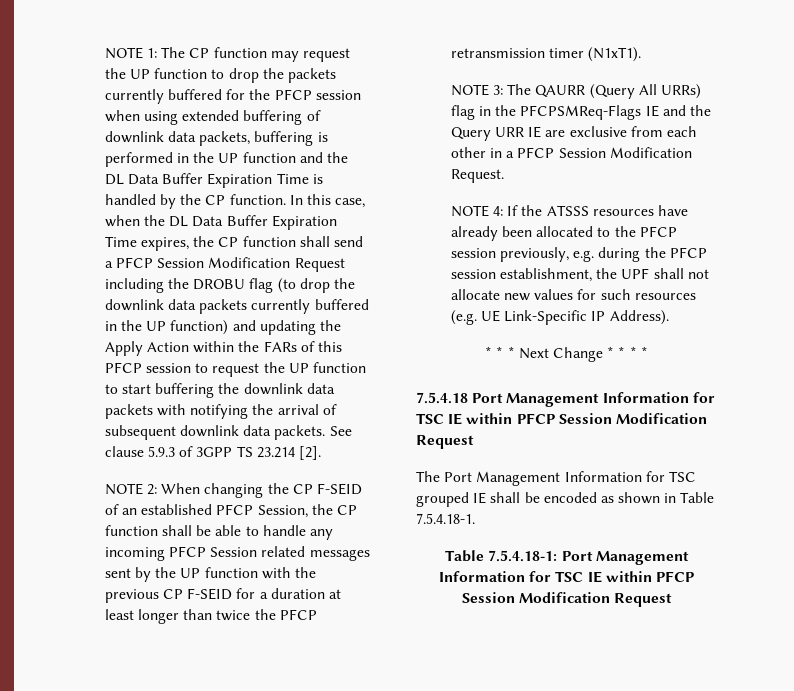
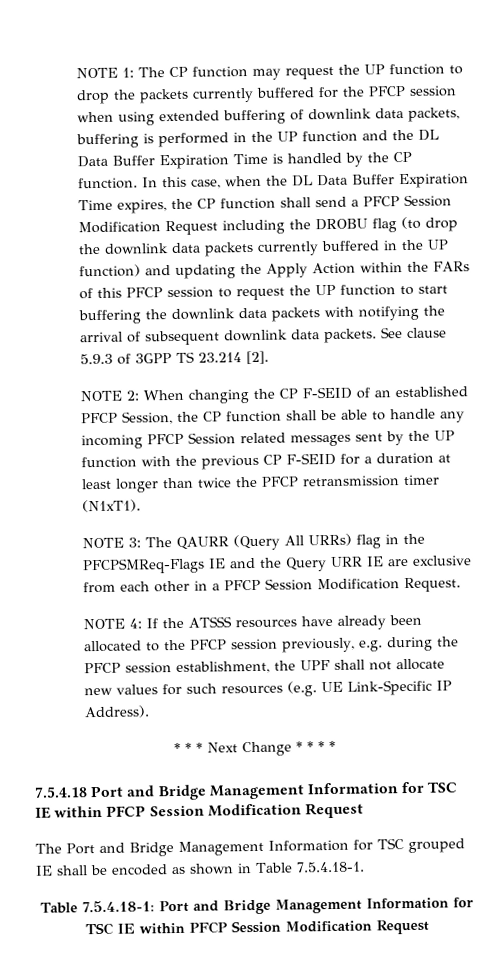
- 7.5.4.18 Port Management Information for TSC IE within PFCP Session Modification Request
+ 7.5.4.18 Port and Bridge Management Information for TSC IE within PFCP Session Modification Request
- The Port Management Information for TSC grouped IE shall be encoded as shown in Table 7.5.4.18-1.
+ The Port and Bridge Management Information for TSC grouped IE shall be encoded as shown in Table 7.5.4.18-1.
- Table 7.5.4.18-1: Port Management Information for TSC IE within PFCP Session Modification Request
+ Table 7.5.4.18-1: Port and Bridge Management Information for TSC IE within PFCP Session Modification Request

